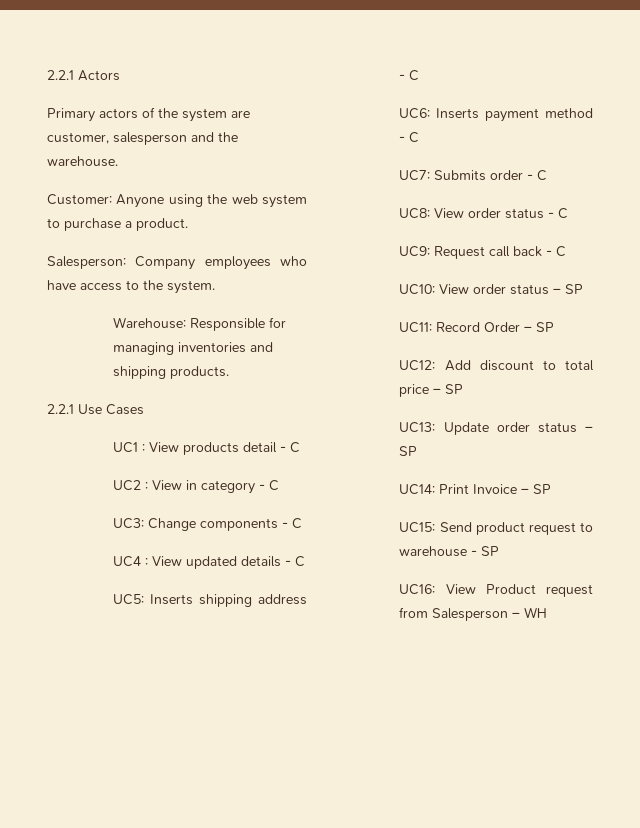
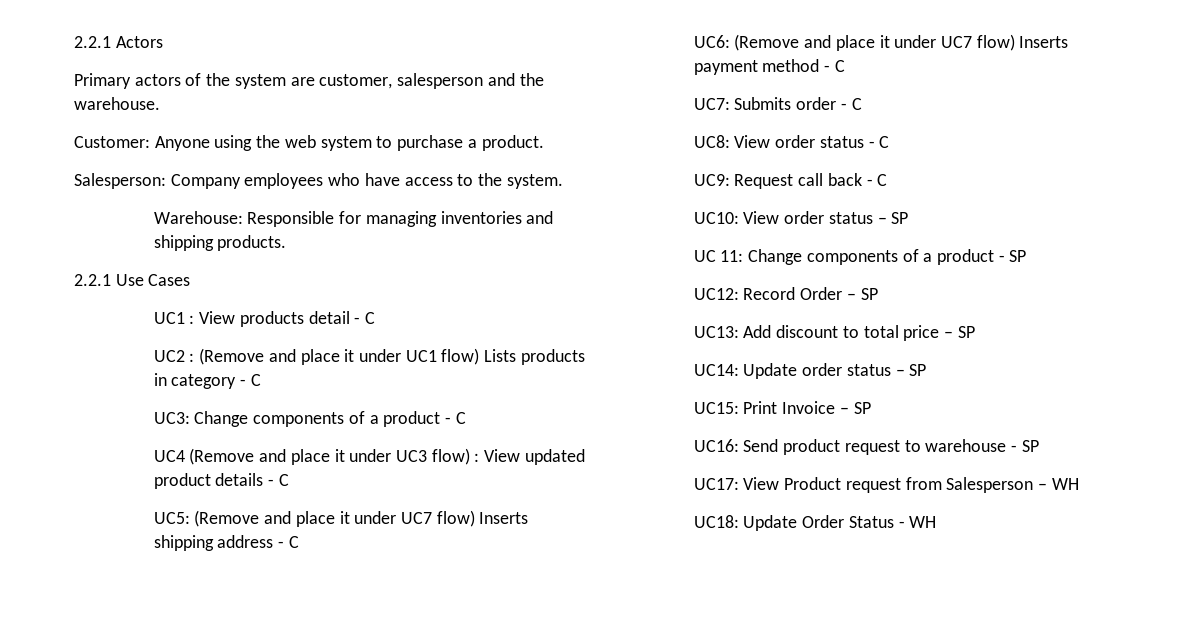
- UC2 : View in category - C
+ UC2 : (Remove and place it under UC1 flow) Lists products in category - C
- UC3: Change components - C
+ UC3: Change components of a product - C
- UC4 : View updated details - C
+ UC4 (Remove and place it under UC3 flow) : View updated product details - C
- UC5: Inserts shipping address - C
+ UC5: (Remove and place it under UC7 flow) Inserts shipping address - C
- UC6: Inserts payment method - C
+ UC6: (Remove and place it under UC7 flow) Inserts payment method - C
- UC11: Record Order – SP
+ UC 11: Change components of a product - SP
+ UC12: Record Order – SP
- UC12: Add discount to total price – SP
+ UC13: Add discount to total price – SP
- UC13: Update order status – SP
+ UC14: Update order status – SP
- UC14: Print Invoice – SP
+ UC15: Print Invoice – SP
- UC15: Send product request to warehouse - SP
+ UC16: Send product request to warehouse - SP
- UC16: View Product request from Salesperson – WH
+ UC17: View Product request from Salesperson – WH
+ UC18: Update Order Status - WH

